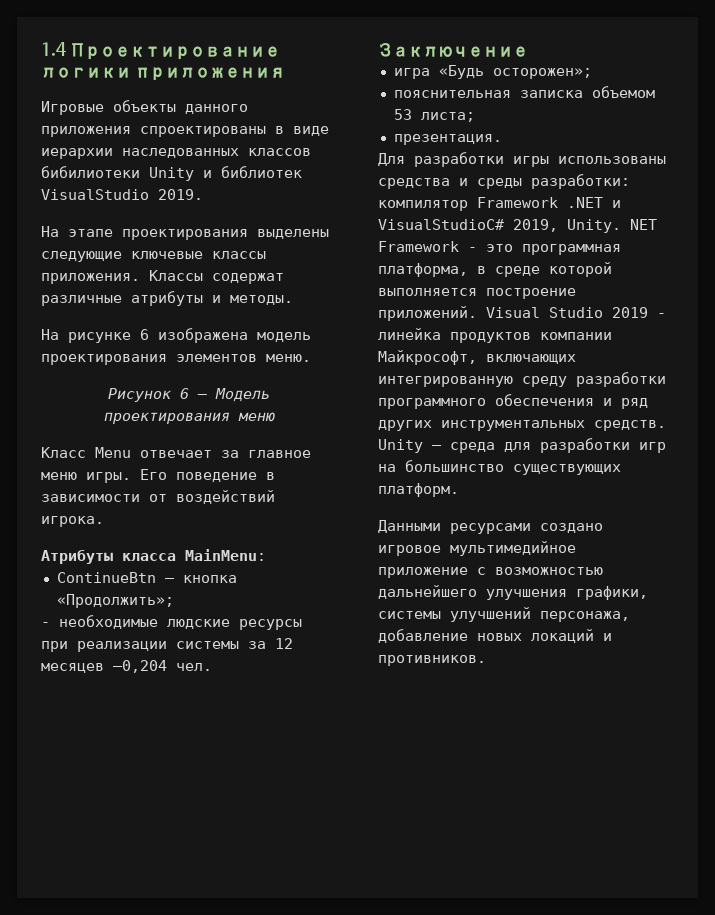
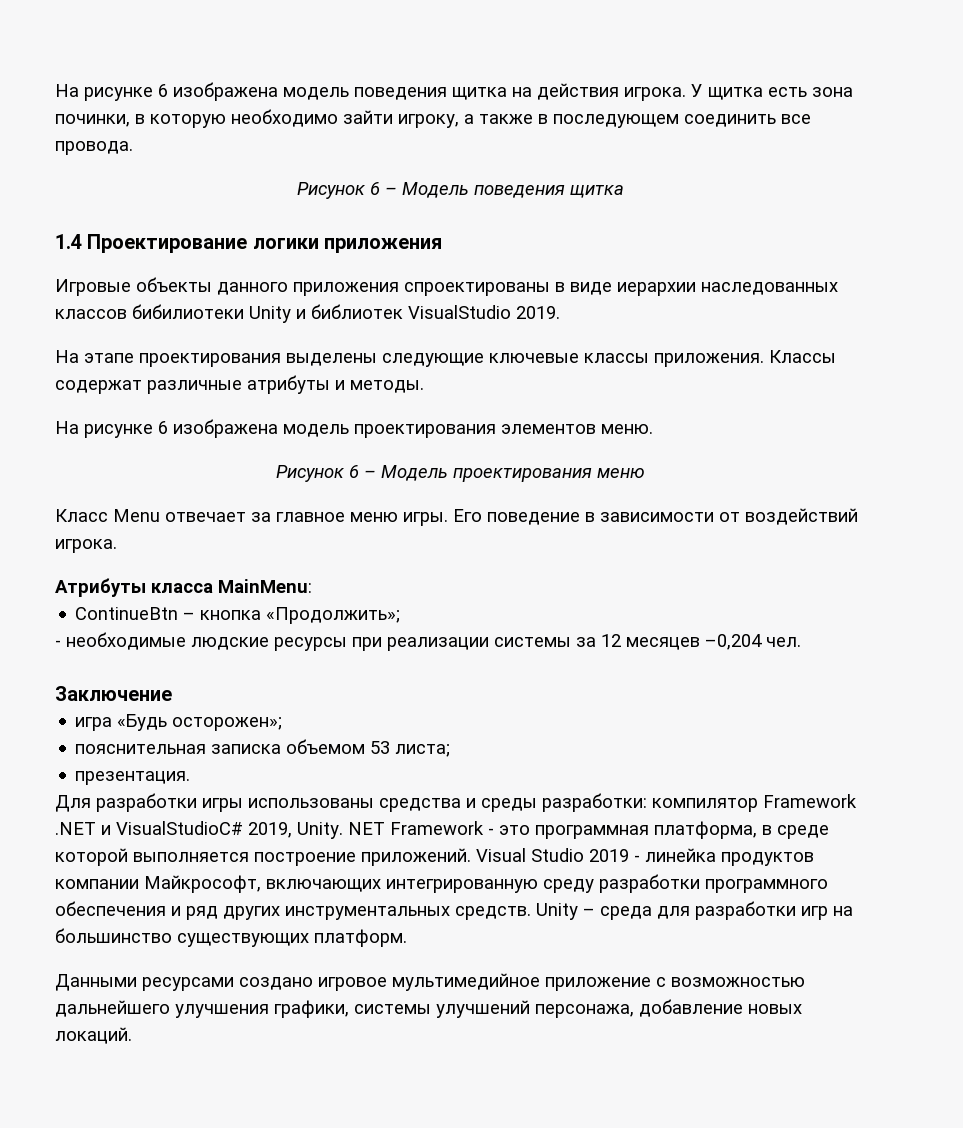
+ На рисунке 6 изображена модель поведения щитка на действия игрока. У щитка есть зона починки, в которую необходимо зайти игроку, а также в последующем соединить все провода.
+ Рисунок 6 – Модель поведения щитка
- Данными ресурсами создано игровое мультимедийное приложение с возможностью дальнейшего улучшения графики, системы улучшений персонажа, добавление новых локаций и противников.
+ Данными ресурсами создано игровое мультимедийное приложение с возможностью дальнейшего улучшения графики, системы улучшений персонажа, добавление новых локаций.

